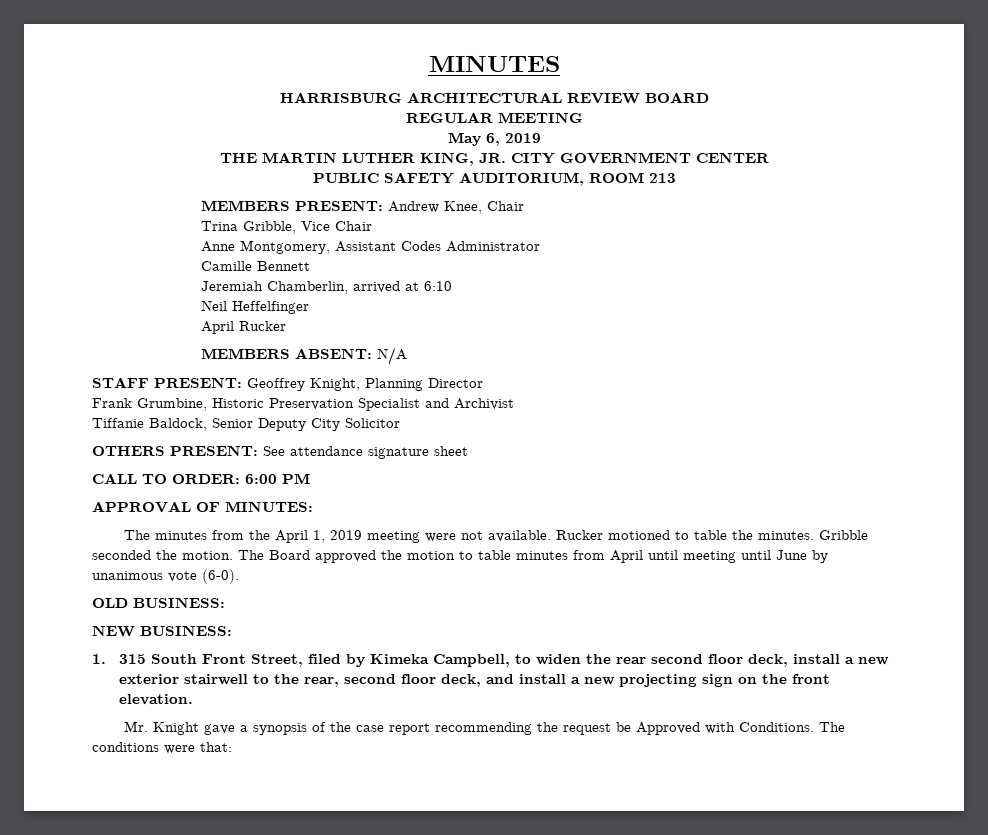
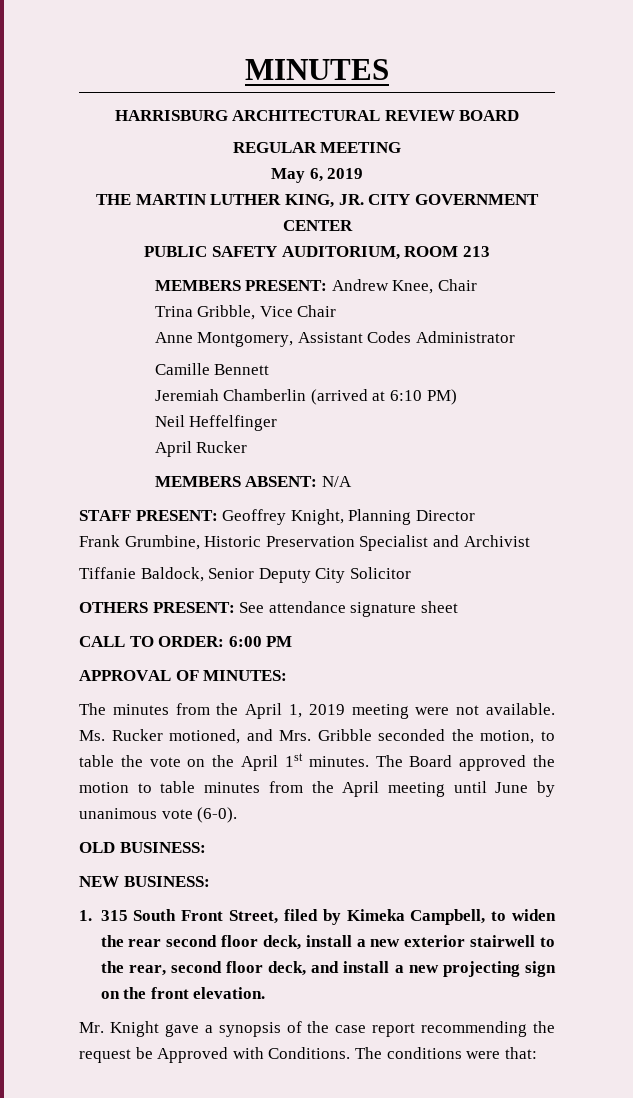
- Jeremiah Chamberlin, arrived at 6:10
+ Jeremiah Chamberlin (arrived at 6:10 PM)
- Rucker motioned to table the minutes. Gribble seconded the motion.
+ Ms. Rucker motioned, and Mrs. Gribble seconded the motion, to table the vote on the April 1st minutes.
- The Board approved the motion to table minutes from April until meeting until June by unanimous vote (6-0).
+ The Board approved the motion to table minutes from the April meeting until June by unanimous vote (6-0).

